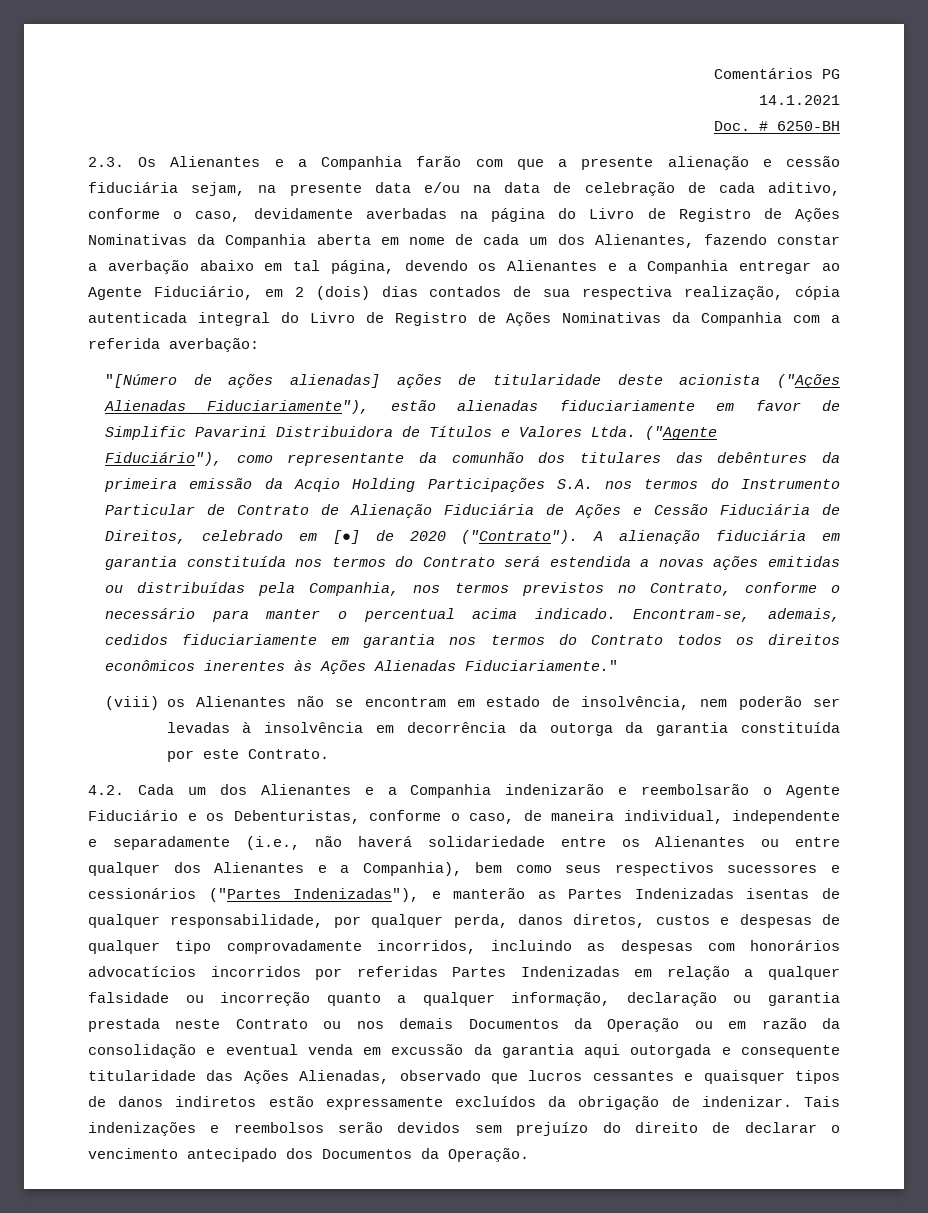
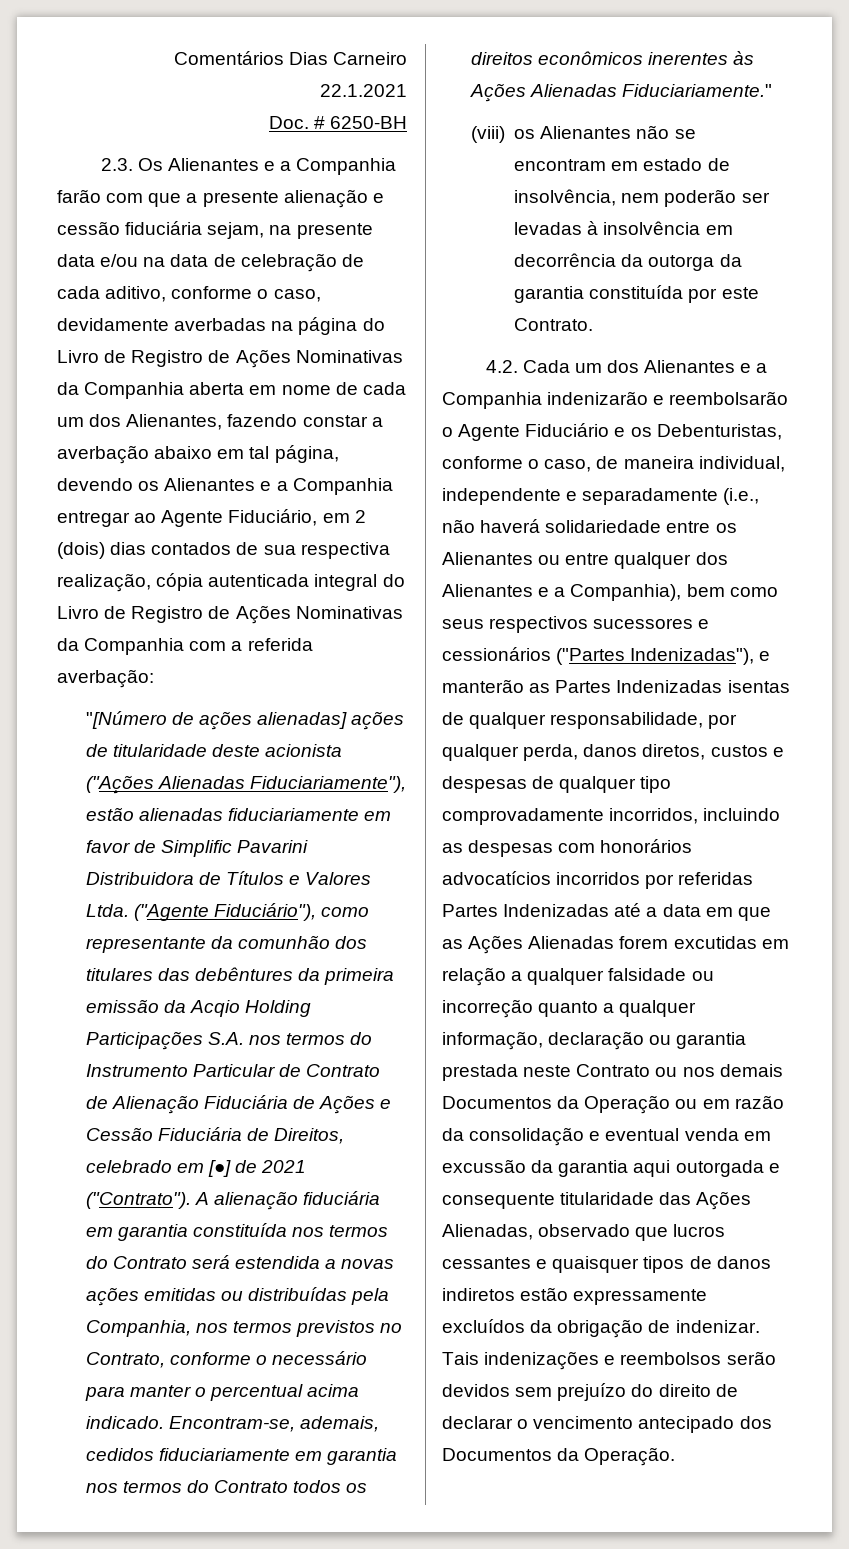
- Comentários PG
- 14.1.2021
+ Comentários Dias Carneiro
+ 22.1.2021
- ("Agente Fiduciário"), como representante da comunhão dos titulares das debêntures da primeira emissão da Acqio Holding Participações S.A. nos termos do Instrumento Particular de Contrato de Alienação Fiduciária de Ações e Cessão Fiduciária de Direitos, celebrado em [●] de 2020 ("Contrato").
+ ("Agente Fiduciário"), como representante da comunhão dos titulares das debêntures da primeira emissão da Acqio Holding Participações S.A. nos termos do Instrumento Particular de Contrato de Alienação Fiduciária de Ações e Cessão Fiduciária de Direitos, celebrado em [●] de 2021 ("Contrato").
- 4.2. Cada um dos Alienantes e a Companhia indenizarão e reembolsarão o Agente Fiduciário e os Debenturistas, conforme o caso, de maneira individual, independente e separadamente (i.e., não haverá solidariedade entre os Alienantes ou entre qualquer dos Alienantes e a Companhia), bem como seus respectivos sucessores e cessionários ("Partes Indenizadas"), e manterão as Partes Indenizadas isentas de qualquer responsabilidade, por qualquer perda, danos diretos, custos e despesas de qualquer tipo comprovadamente incorridos, incluindo as despesas com honorários advocatícios incorridos por referidas Partes Indenizadas em relação a qualquer falsidade ou incorreção quanto a qualquer informação, declaração ou garantia prestada neste Contrato ou nos demais Documentos da Operação ou em razão da consolidação e eventual venda em excussão da garantia aqui outorgada e consequente titularidade das Ações Alienadas, observado que lucros cessantes e quaisquer tipos de danos indiretos estão expressamente excluídos da obrigação de indenizar.
+ 4.2. Cada um dos Alienantes e a Companhia indenizarão e reembolsarão o Agente Fiduciário e os Debenturistas, conforme o caso, de maneira individual, independente e separadamente (i.e., não haverá solidariedade entre os Alienantes ou entre qualquer dos Alienantes e a Companhia), bem como seus respectivos sucessores e cessionários ("Partes Indenizadas"), e manterão as Partes Indenizadas isentas de qualquer responsabilidade, por qualquer perda, danos diretos, custos e despesas de qualquer tipo comprovadamente incorridos, incluindo as despesas com honorários advocatícios incorridos por referidas Partes Indenizadas até a data em que as Ações Alienadas forem excutidas em relação a qualquer falsidade ou incorreção quanto a qualquer informação, declaração ou garantia prestada neste Contrato ou nos demais Documentos da Operação ou em razão da consolidação e eventual venda em excussão da garantia aqui outorgada e consequente titularidade das Ações Alienadas, observado que lucros cessantes e quaisquer tipos de danos indiretos estão expressamente excluídos da obrigação de indenizar.

